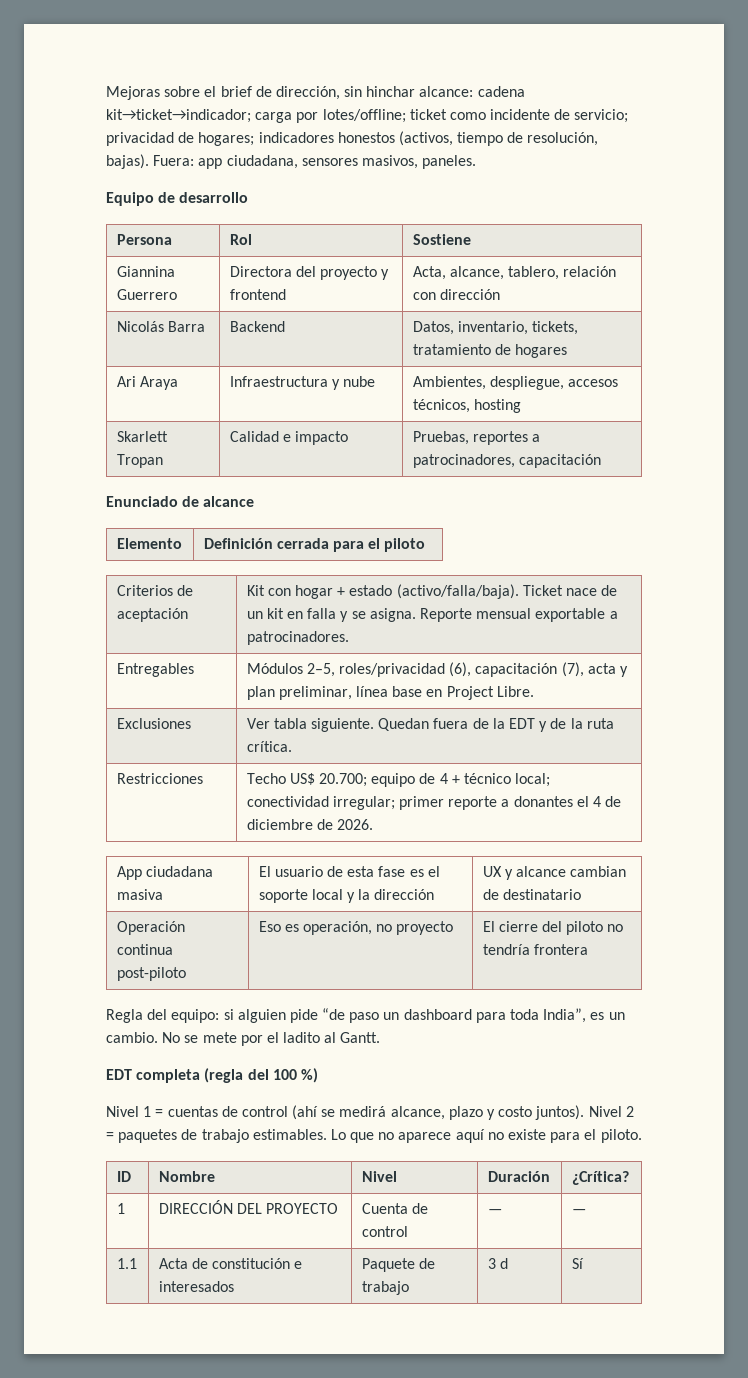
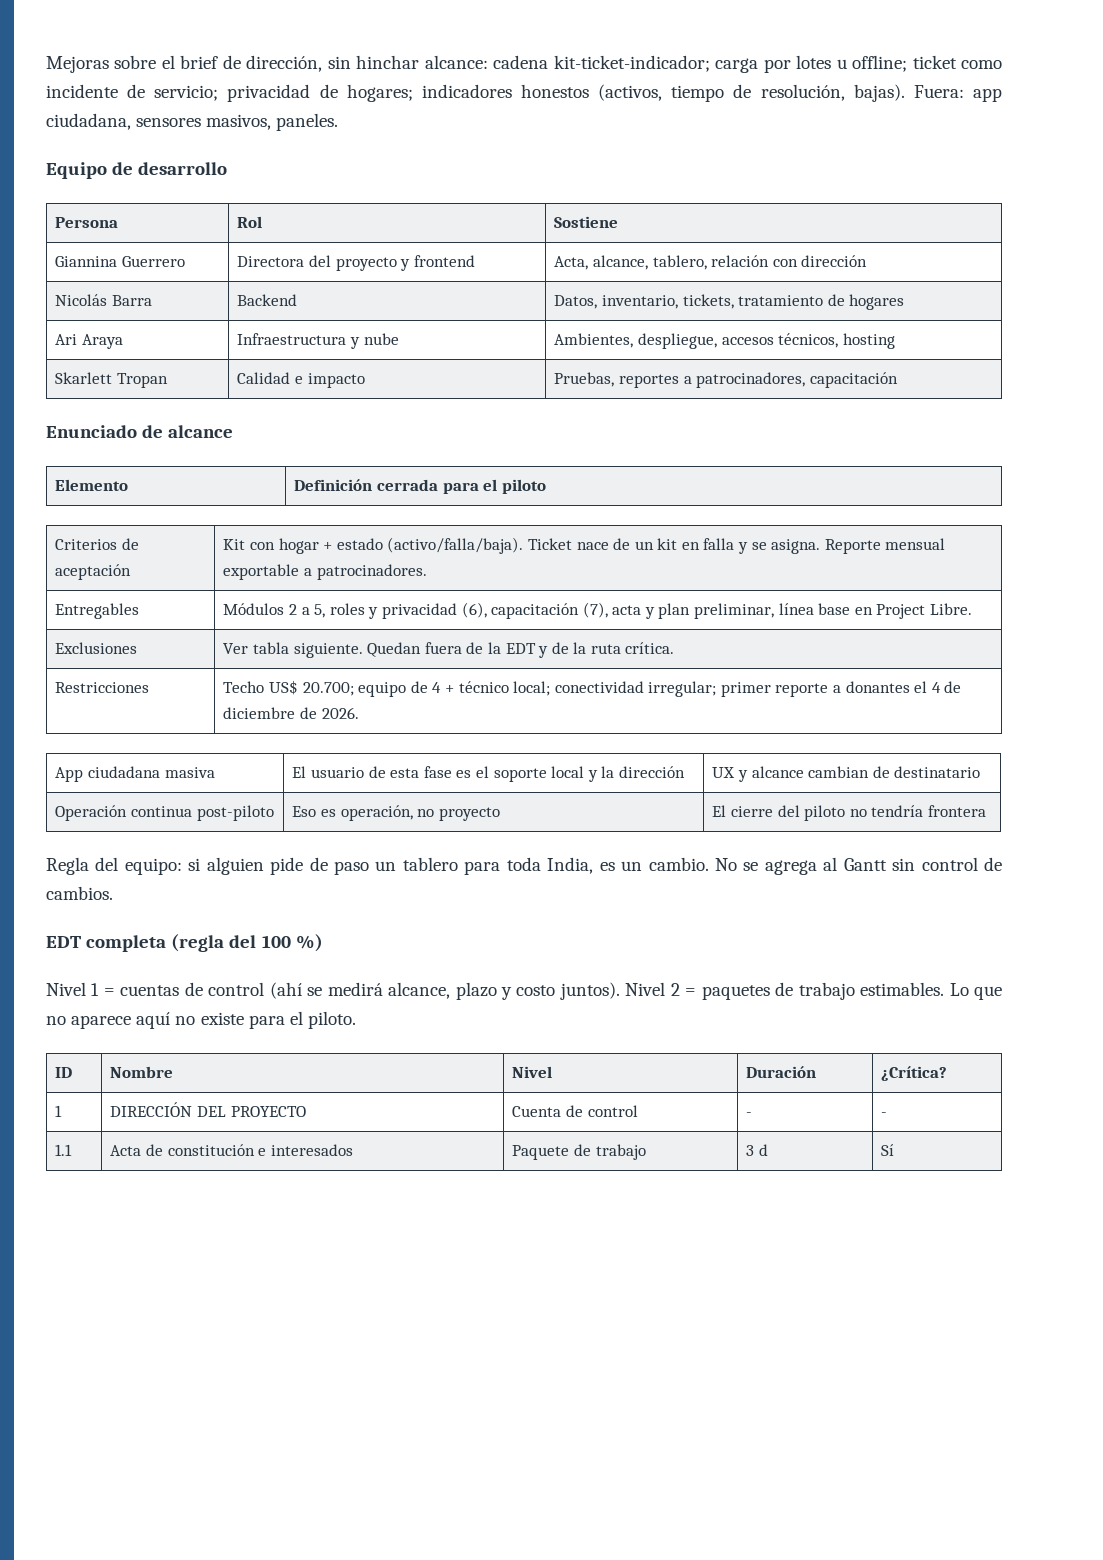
- Mejoras sobre el brief de dirección, sin hinchar alcance: cadena kit→ticket→indicador; carga por lotes/offline; ticket como incidente de servicio; privacidad de hogares; indicadores honestos (activos, tiempo de resolución, bajas).
+ Mejoras sobre el brief de dirección, sin hinchar alcance: cadena kit-ticket-indicador; carga por lotes u offline; ticket como incidente de servicio; privacidad de hogares; indicadores honestos (activos, tiempo de resolución, bajas).
- Entregables | Módulos 2–5, roles/privacidad (6), capacitación (7), acta y plan preliminar, línea base en Project Libre.
+ Entregables | Módulos 2 a 5, roles y privacidad (6), capacitación (7), acta y plan preliminar, línea base en Project Libre.
- Regla del equipo: si alguien pide “de paso un dashboard para toda India”, es un cambio.
+ Regla del equipo: si alguien pide de paso un tablero para toda India, es un cambio.
- No se mete por el ladito al Gantt.
+ No se agrega al Gantt sin control de cambios.
- 1 | DIRECCIÓN DEL PROYECTO | Cuenta de control | — | —
+ 1 | DIRECCIÓN DEL PROYECTO | Cuenta de control | - | -

